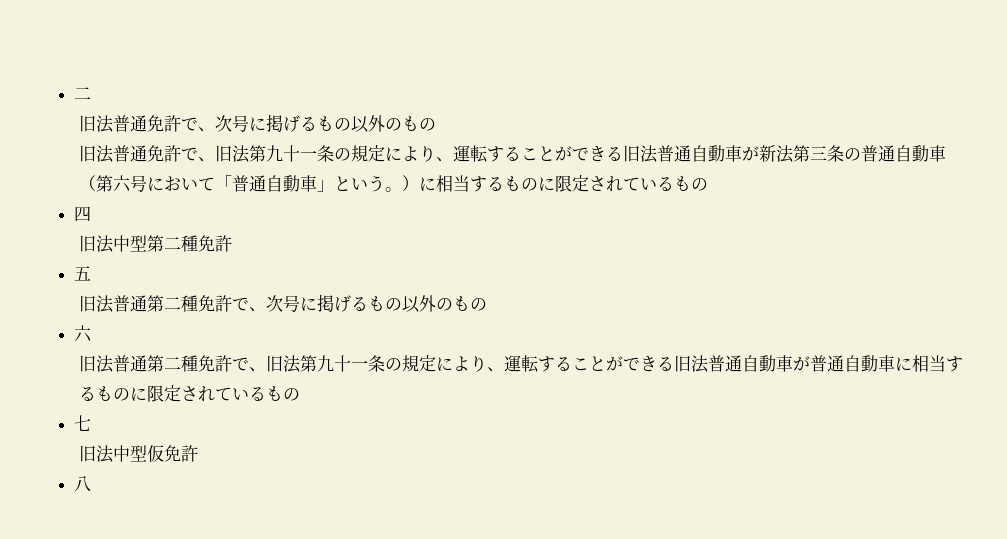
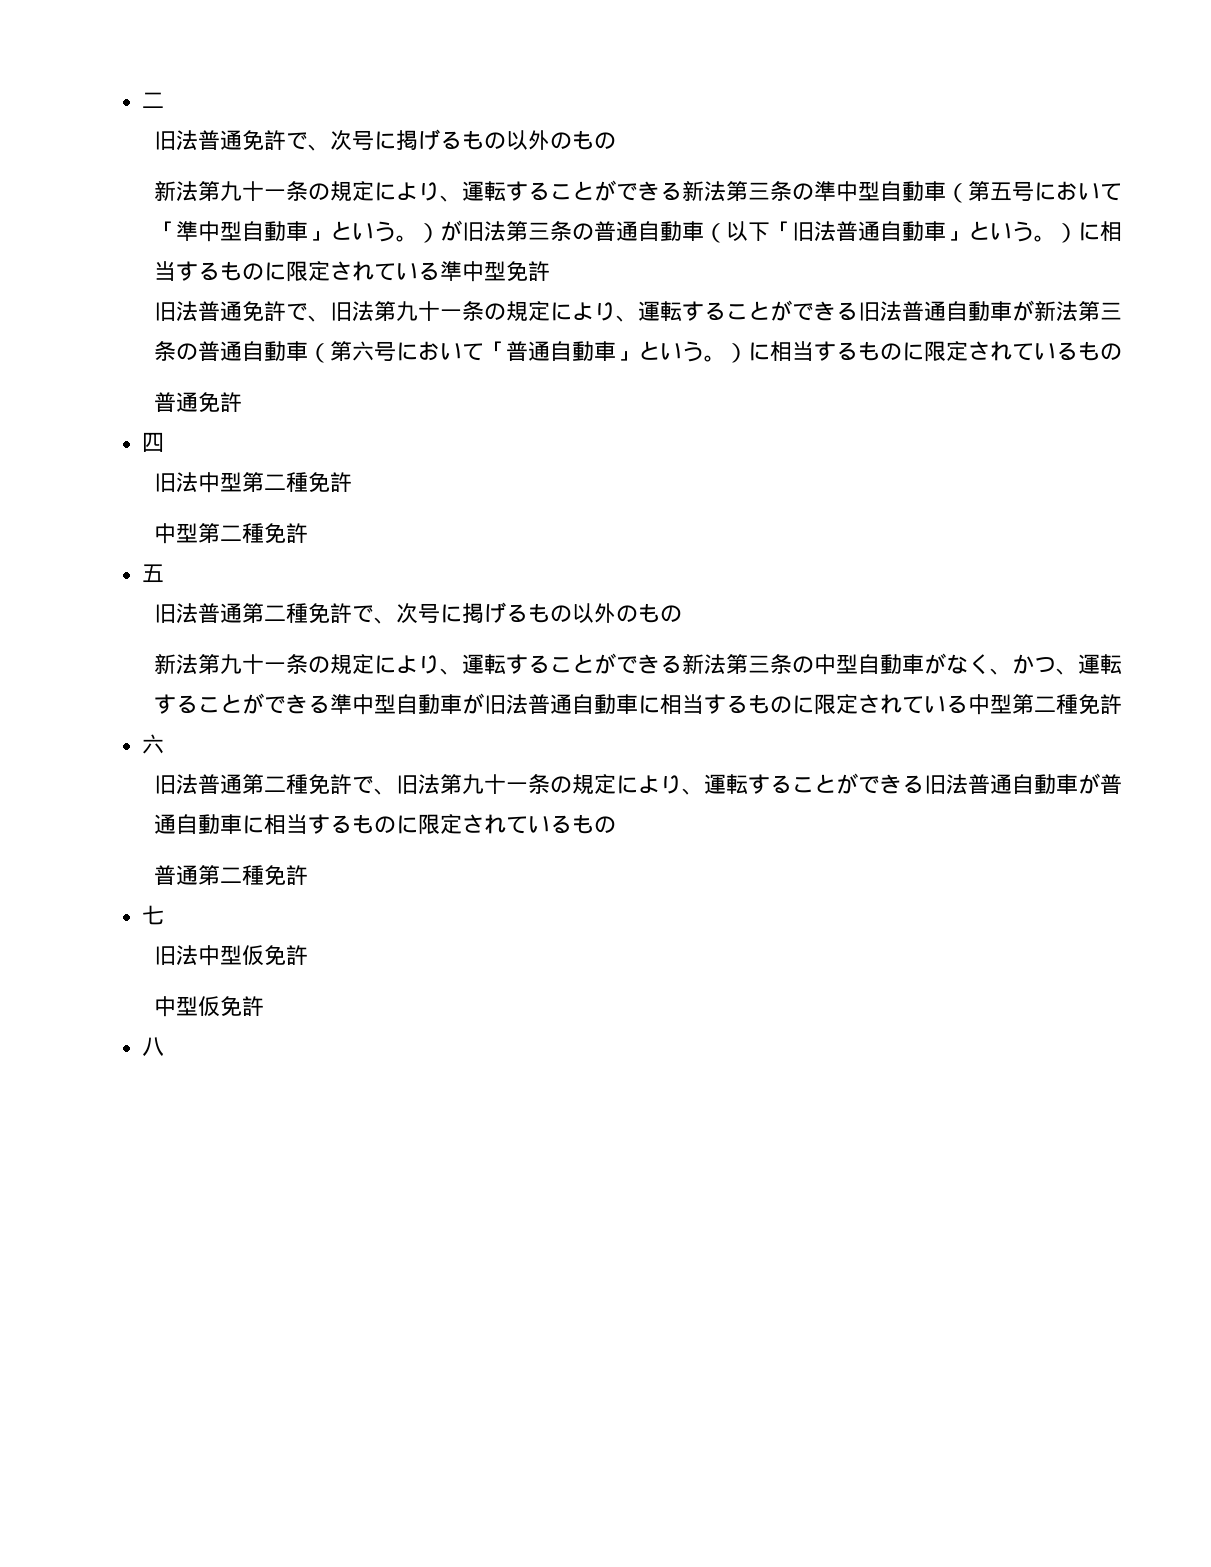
+ 新法第九十一条の規定により、運転することができる新法第三条の準中型自動車（第五号において「準中型自動車」という。）が旧法第三条の普通自動車（以下「旧法普通自動車」という。）に相当するものに限定されている準中型免許
  旧法普通免許で、旧法第九十一条の規定により、運転することができる旧法普通自動車が新法第三条の普通自動車（第六号において「普通自動車」という。）に相当するものに限定されているもの
+ 普通免許
  旧法中型第二種免許
+ 中型第二種免許
+ 新法第九十一条の規定により、運転することができる新法第三条の中型自動車がなく、かつ、運転することができる準中型自動車が旧法普通自動車に相当するものに限定されている中型第二種免許
  旧法普通第二種免許で、旧法第九十一条の規定により、運転することができる旧法普通自動車が普通自動車に相当するものに限定されているもの
+ 普通第二種免許
  旧法中型仮免許
+ 中型仮免許

